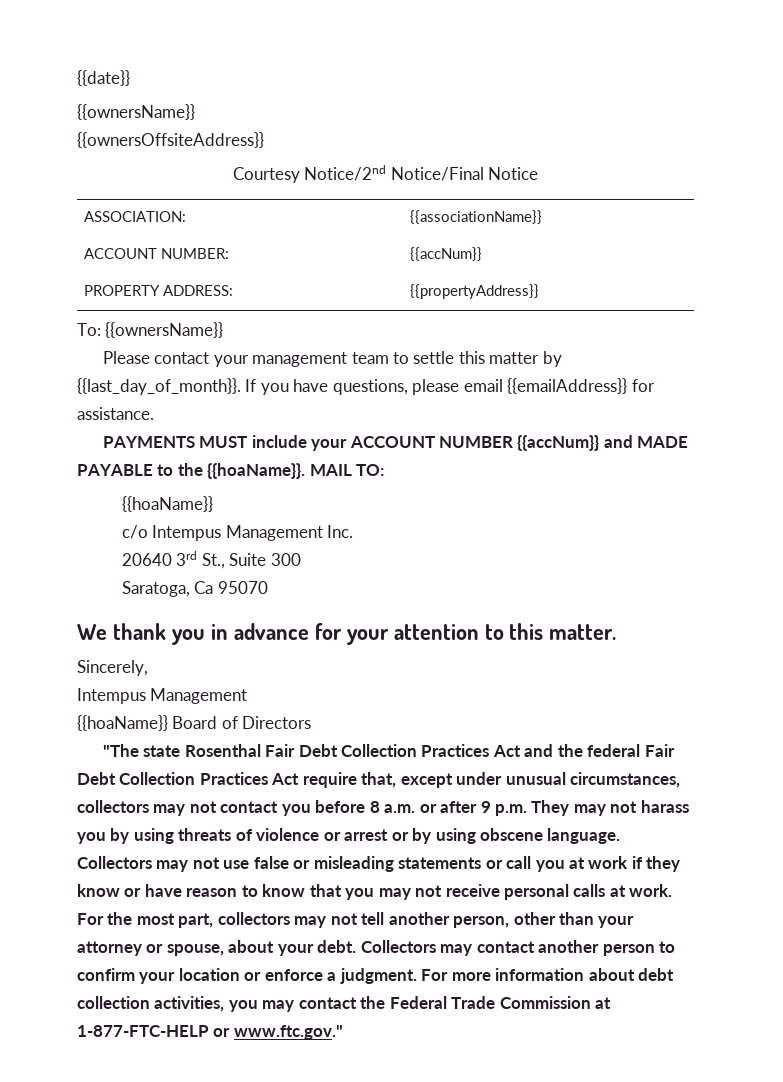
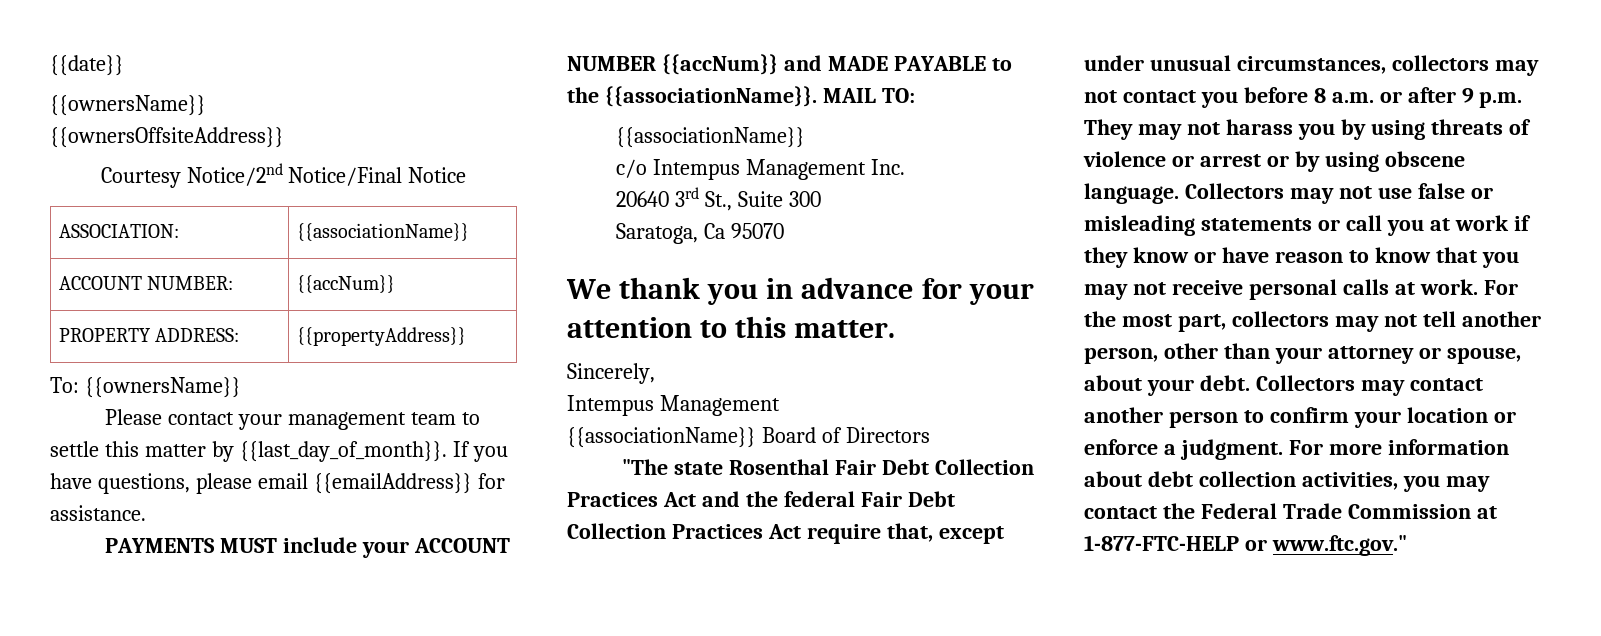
- PAYMENTS MUST include your ACCOUNT NUMBER {{accNum}} and MADE PAYABLE to the {{hoaName}}.
+ PAYMENTS MUST include your ACCOUNT NUMBER {{accNum}} and MADE PAYABLE to the {{associationName}}.
  MAIL TO:
- {{hoaName}}
+ {{associationName}}
- {{hoaName}} Board of Directors
+ {{associationName}} Board of Directors

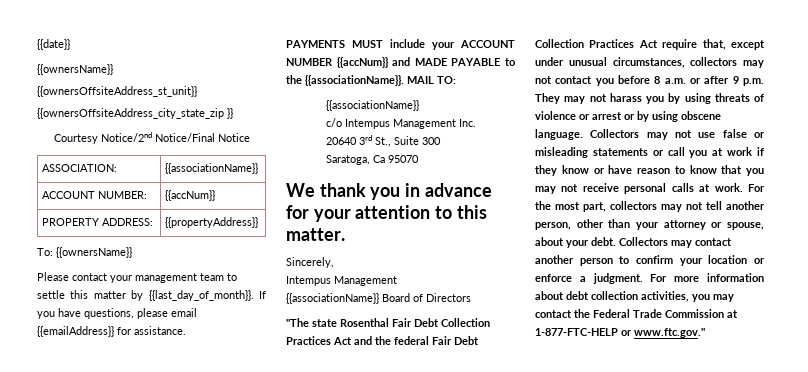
- {{ownersOffsiteAddress}}
+ {{ownersOffsiteAddress_st_unit}}
+ {{ownersOffsiteAddress_city_state_zip }}

